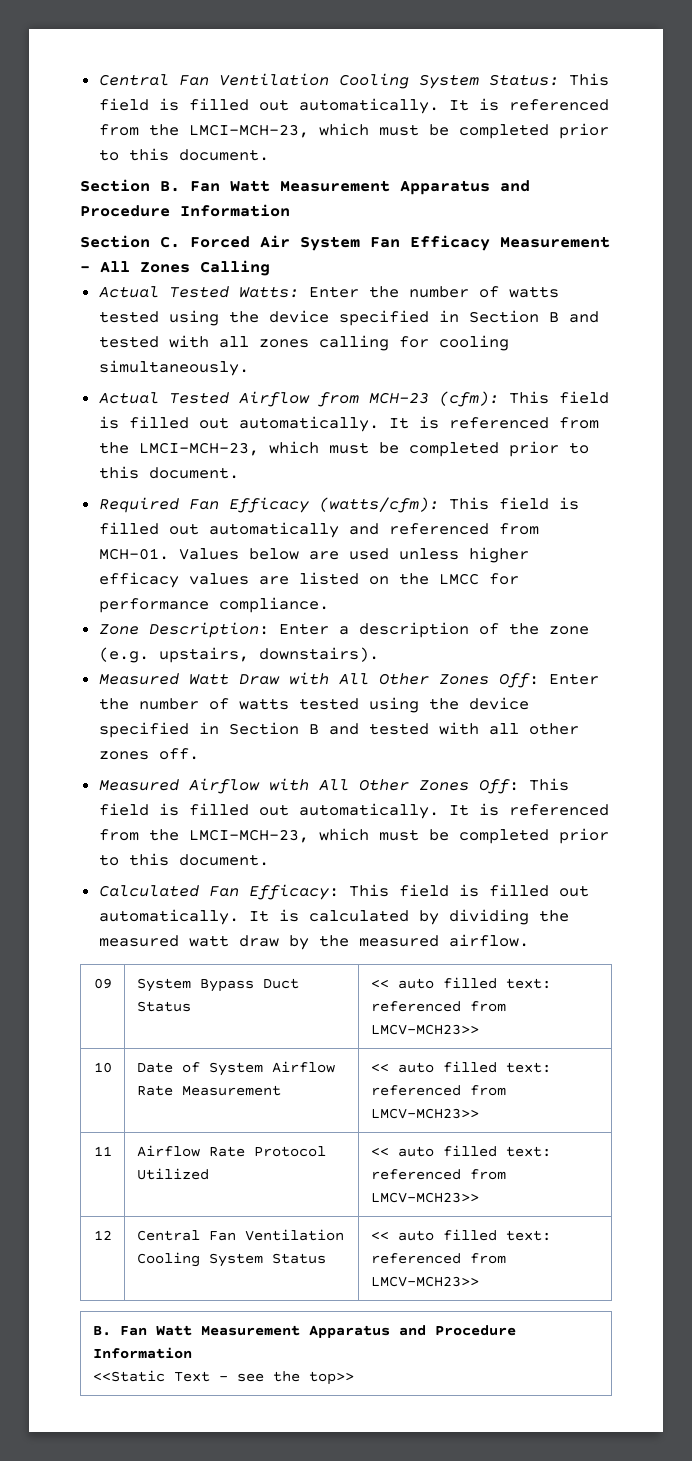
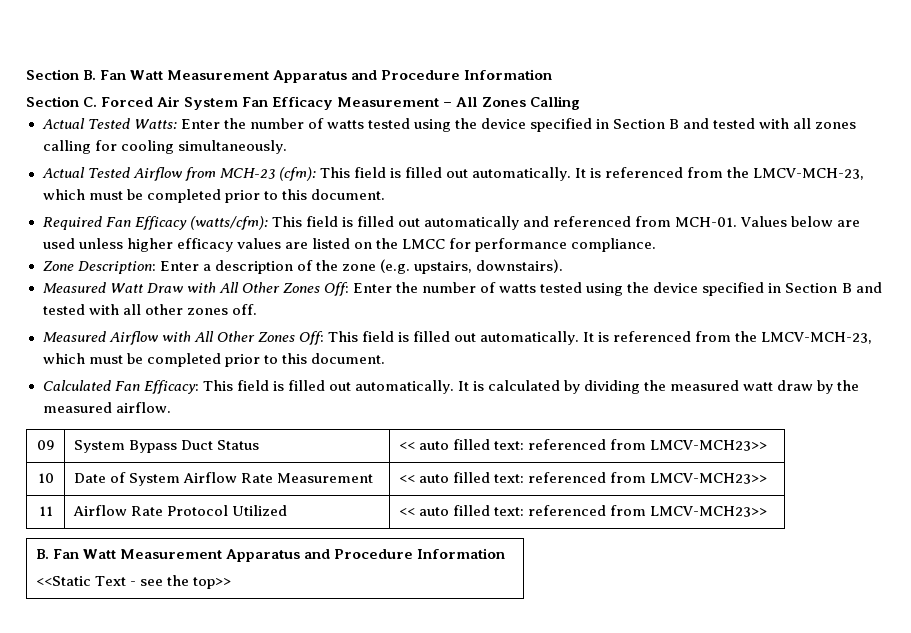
- Central Fan Ventilation Cooling System Status: This field is filled out automatically. It is referenced from the LMCI-MCH-23, which must be completed prior to this document.
- Actual Tested Airflow from MCH-23 (cfm): This field is filled out automatically. It is referenced from the LMCI-MCH-23, which must be completed prior to this document.
+ Actual Tested Airflow from MCH-23 (cfm): This field is filled out automatically. It is referenced from the LMCV-MCH-23, which must be completed prior to this document.
- Measured Airflow with All Other Zones Off: This field is filled out automatically. It is referenced from the LMCI-MCH-23, which must be completed prior to this document.
+ Measured Airflow with All Other Zones Off: This field is filled out automatically. It is referenced from the LMCV-MCH-23, which must be completed prior to this document.
- 12 | Central Fan Ventilation Cooling System Status | << auto filled text: referenced from LMCV-MCH23>>

